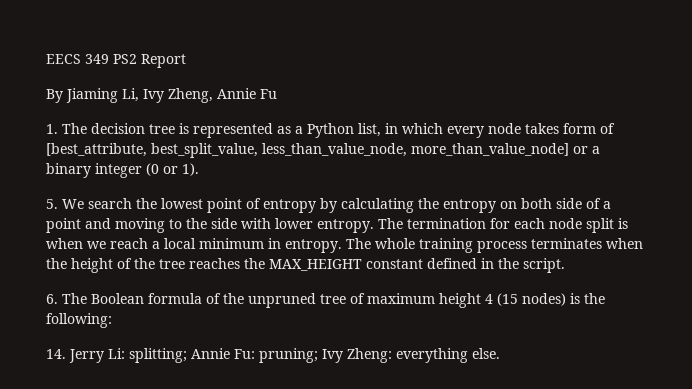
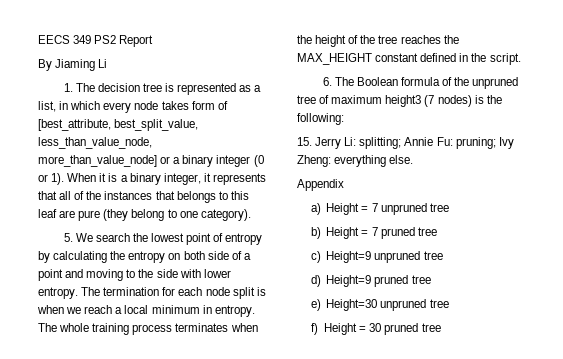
- By Jiaming Li, Ivy Zheng, Annie Fu
+ By Jiaming Li
- 1. The decision tree is represented as a Python list, in which every node takes form of [best_attribute, best_split_value, less_than_value_node, more_than_value_node] or a binary integer (0 or 1).
+ 1. The decision tree is represented as a list, in which every node takes form of [best_attribute, best_split_value, less_than_value_node, more_than_value_node] or a binary integer (0 or 1). When it is a binary integer, it represents that all of the instances that belongs to this leaf are pure (they belong to one category).
- 6. The Boolean formula of the unpruned tree of maximum height 4 (15 nodes) is the following:
+ 6. The Boolean formula of the unpruned tree of maximum height3 (7 nodes) is the following:
- 14. Jerry Li: splitting; Annie Fu: pruning; Ivy Zheng: everything else.
+ 15. Jerry Li: splitting; Annie Fu: pruning; Ivy Zheng: everything else.
+ Appendix
+ a) Height = 7 unpruned tree
+ b) Height = 7 pruned tree
+ c) Height=9 unpruned tree
+ d) Height=9 pruned tree
+ e) Height=30 unpruned tree
+ f) Height = 30 pruned tree

